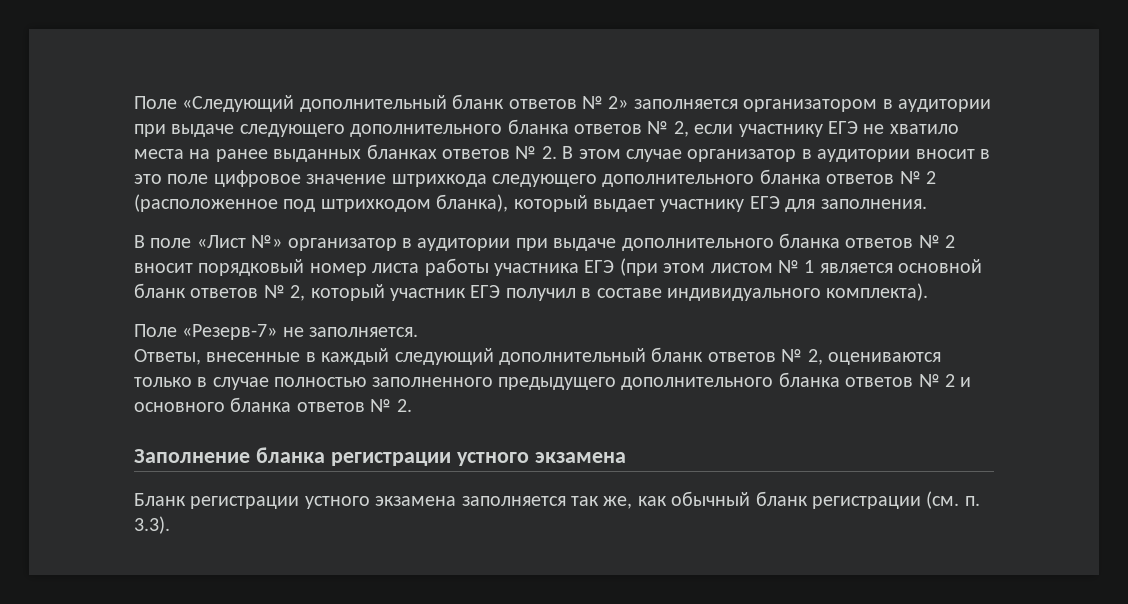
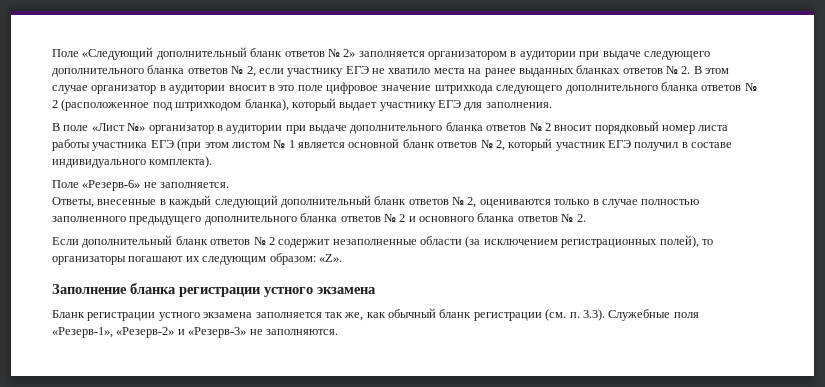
- Поле «Резерв-7» не заполняется.
+ Поле «Резерв-6» не заполняется.
+ Если дополнительный бланк ответов № 2 содержит незаполненные области (за исключением регистрационных полей), то организаторы погашают их следующим образом: «Z».
- Бланк регистрации устного экзамена заполняется так же, как обычный бланк регистрации (см. п. 3.3).
+ Бланк регистрации устного экзамена заполняется так же, как обычный бланк регистрации (см. п. 3.3). Служебные поля «Резерв-1», «Резерв-2» и «Резерв-3» не заполняются.

